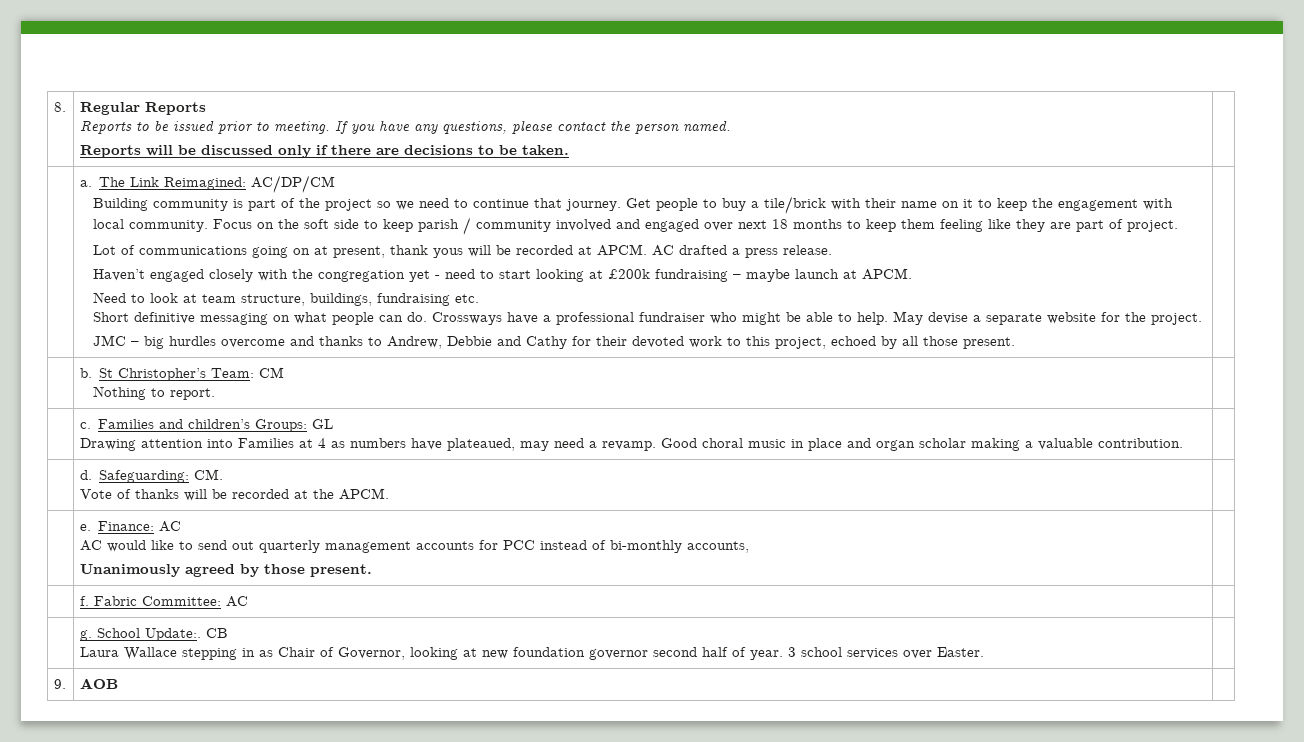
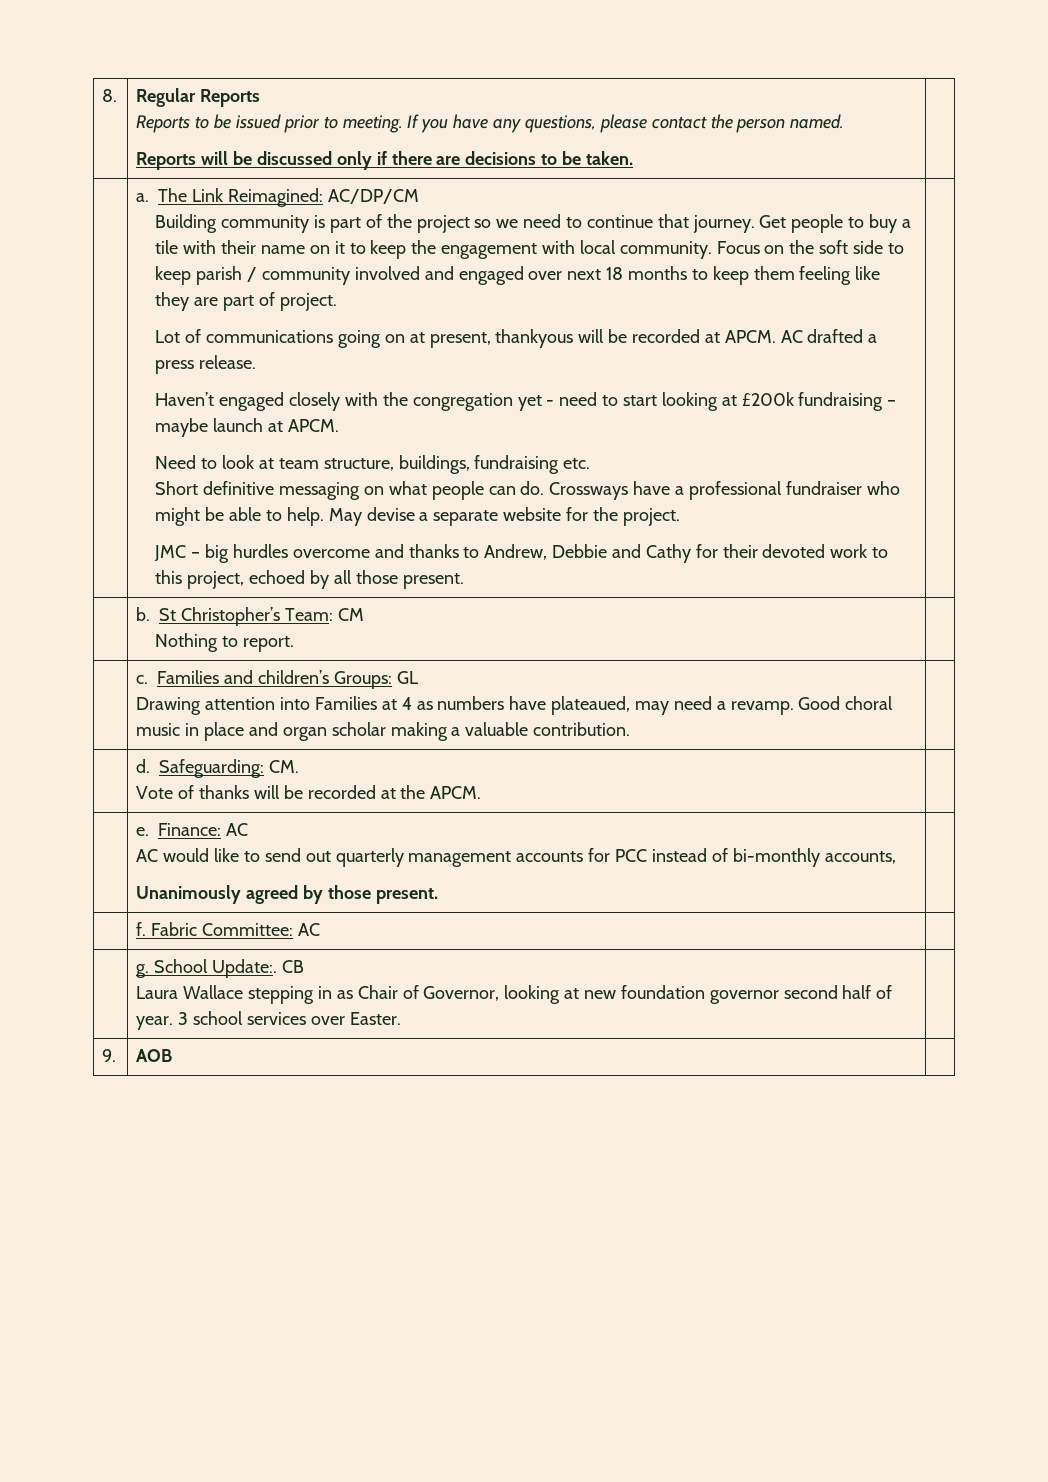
- Get people to buy a tile/brick with their name on it to keep the engagement with local community.
+ Get people to buy a tile with their name on it to keep the engagement with local community.
- Lot of communications going on at present, thank yous will be recorded at APCM.
+ Lot of communications going on at present, thankyous will be recorded at APCM.

